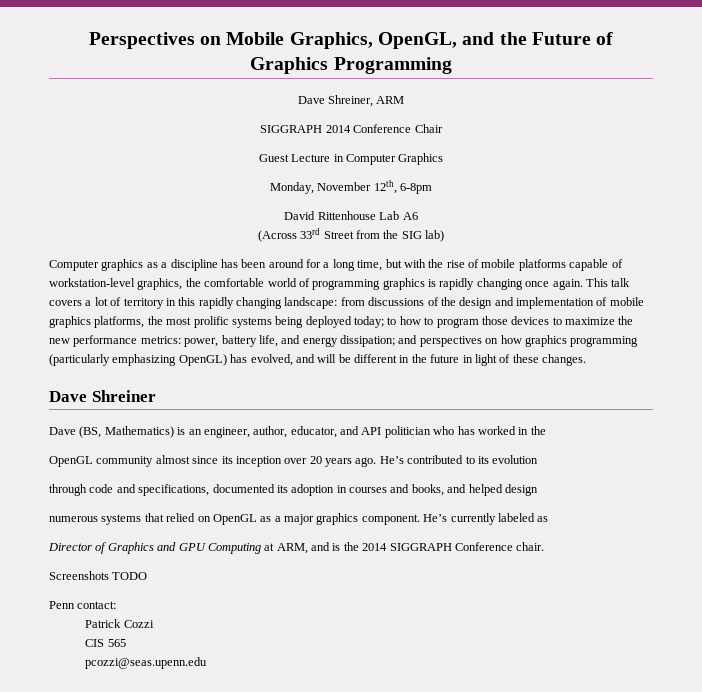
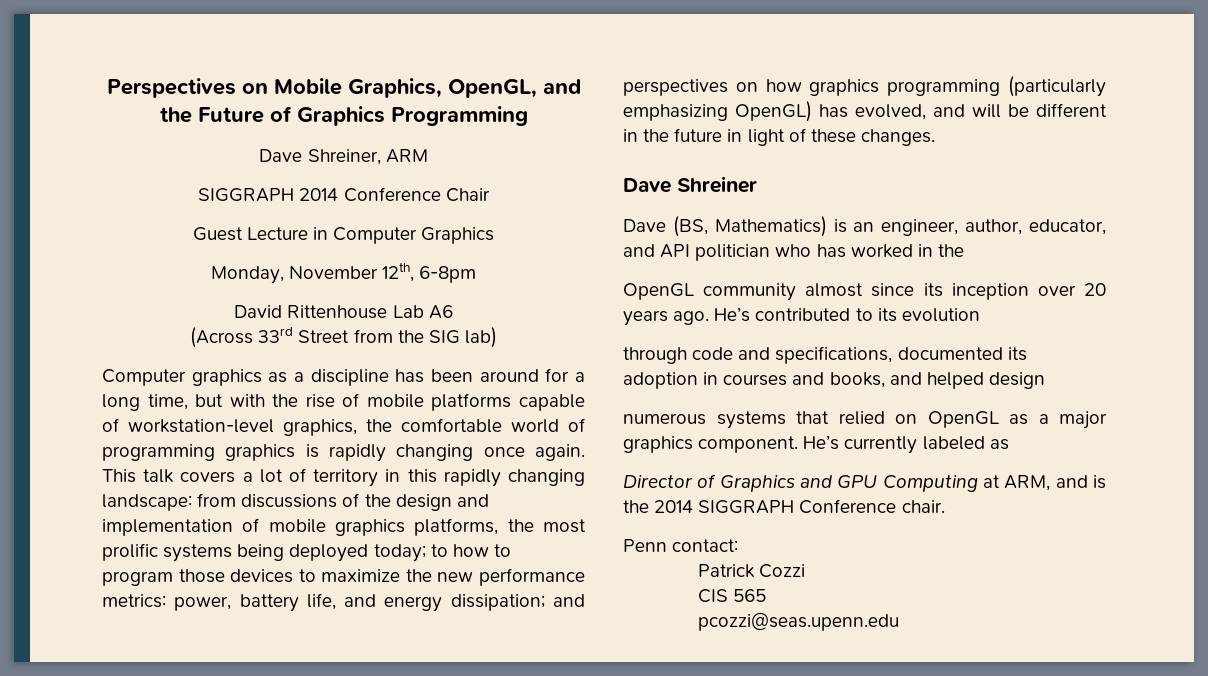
- Screenshots TODO

